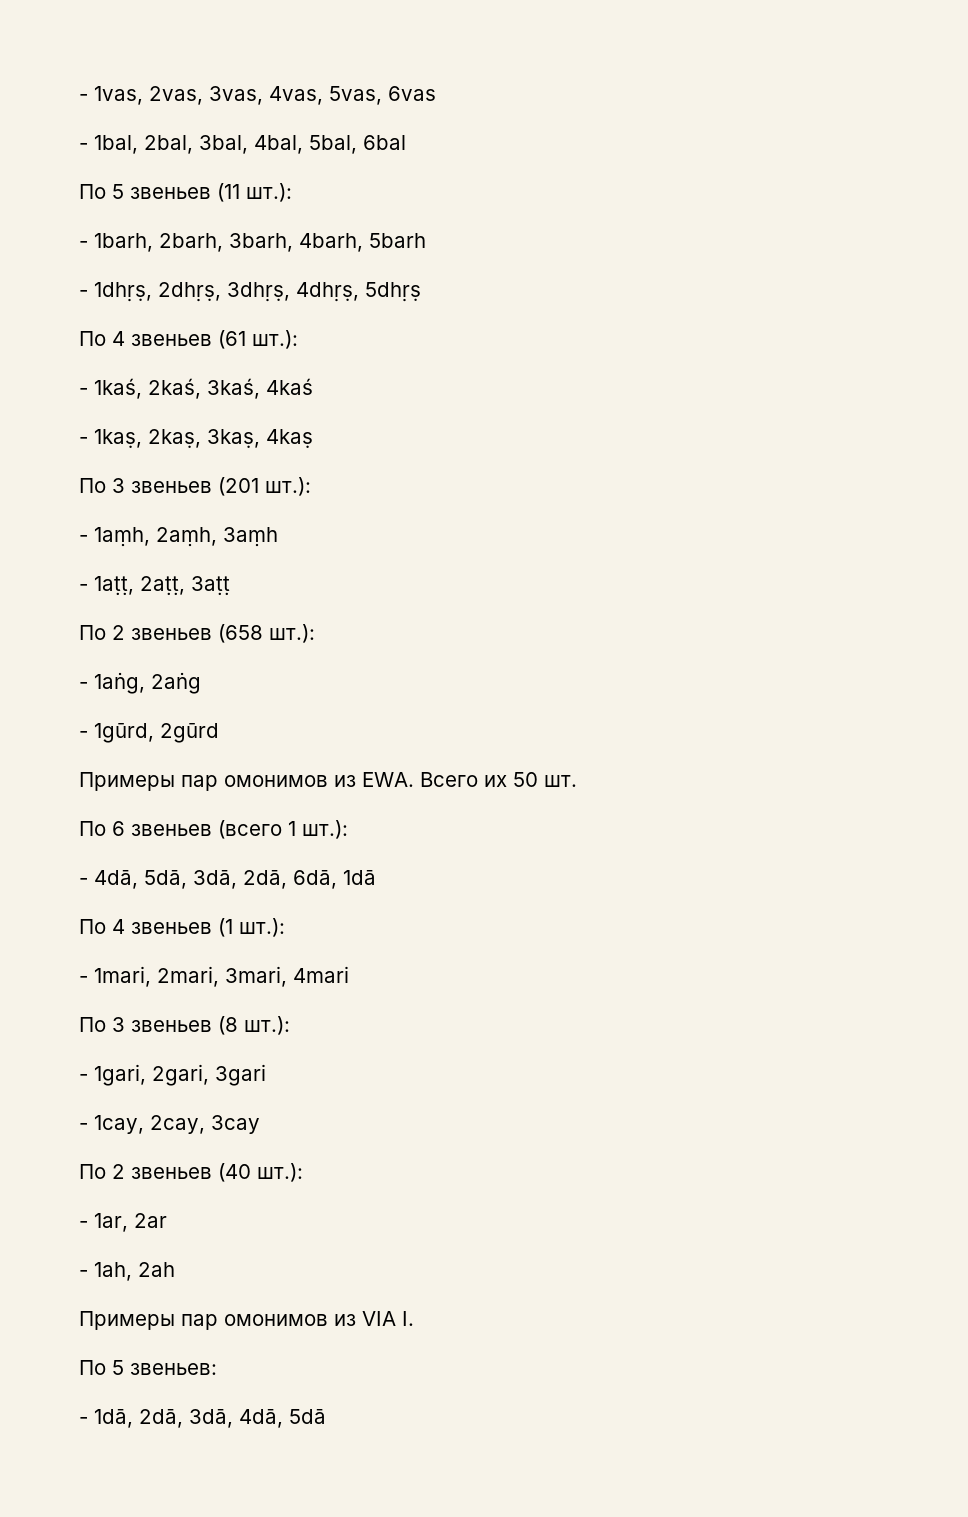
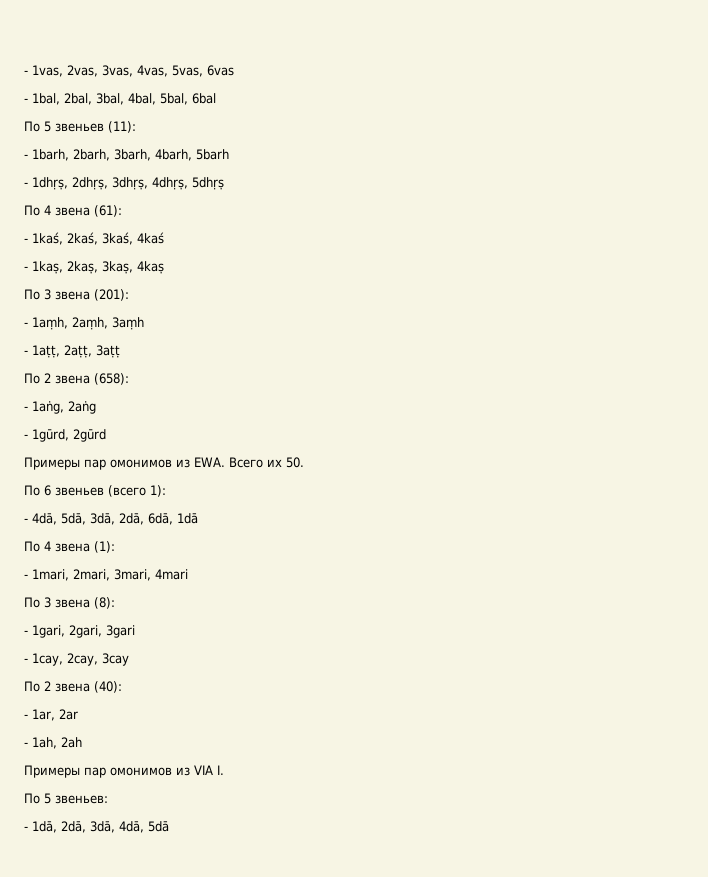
- По 5 звеньев (11 шт.):
+ По 5 звеньев (11):
- По 4 звеньев (61 шт.):
+ По 4 звена (61):
- По 3 звеньев (201 шт.):
+ По 3 звена (201):
- По 2 звеньев (658 шт.):
+ По 2 звена (658):
- Примеры пар омонимов из EWA. Всего их 50 шт.
+ Примеры пар омонимов из EWA. Всего их 50.
- По 6 звеньев (всего 1 шт.):
+ По 6 звеньев (всего 1):
- По 4 звеньев (1 шт.):
+ По 4 звена (1):
- По 3 звеньев (8 шт.):
+ По 3 звена (8):
- По 2 звеньев (40 шт.):
+ По 2 звена (40):

